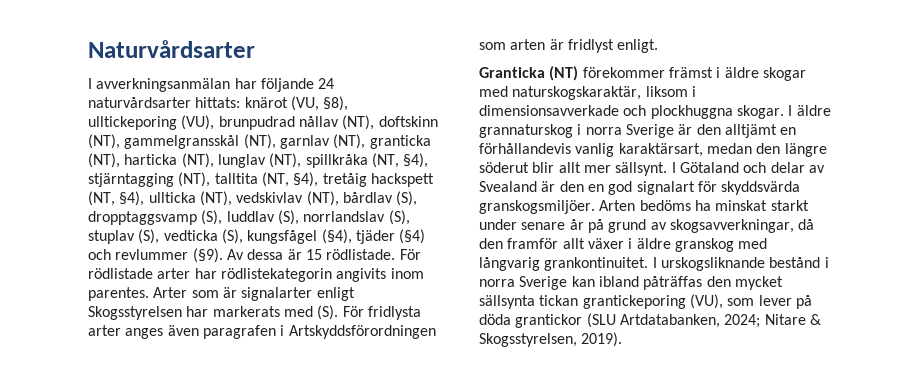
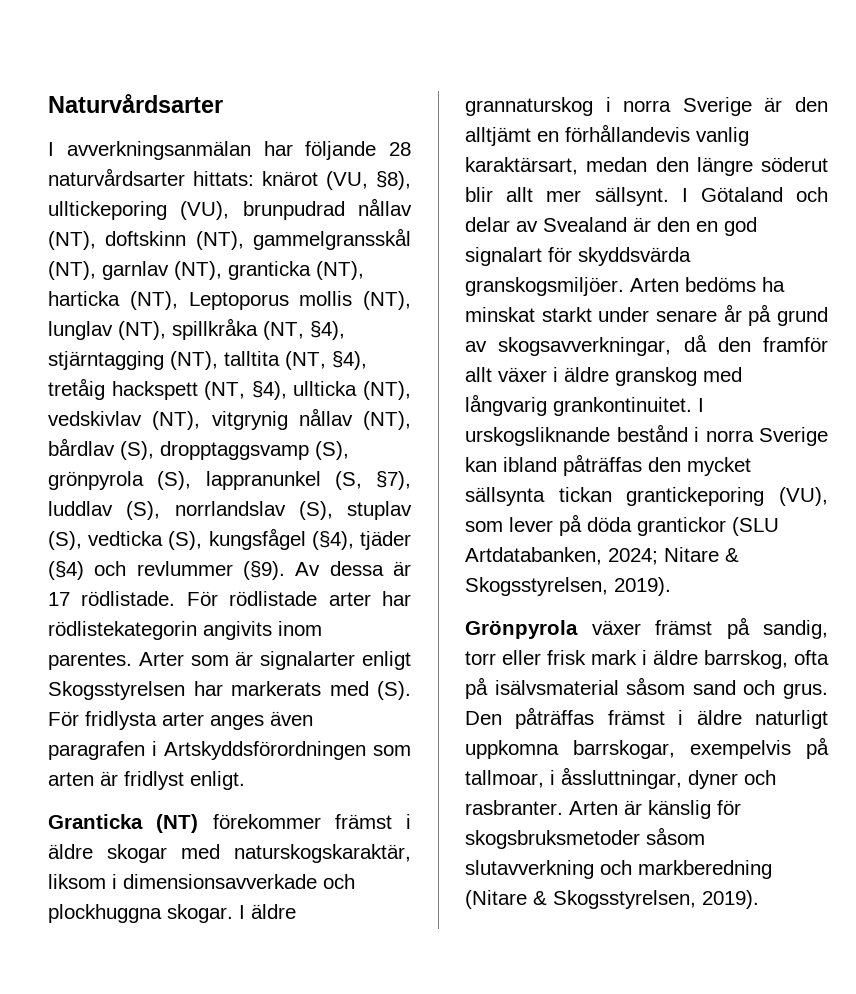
- I avverkningsanmälan har följande 24 naturvårdsarter hittats:
+ I avverkningsanmälan har följande 28 naturvårdsarter hittats:
- knärot (VU, §8), ulltickeporing (VU), brunpudrad nållav (NT), doftskinn (NT), gammelgransskål (NT), garnlav (NT), granticka (NT), harticka (NT), lunglav (NT), spillkråka (NT, §4), stjärntagging (NT), talltita (NT, §4), tretåig hackspett (NT, §4), ullticka (NT), vedskivlav (NT), bårdlav (S), dropptaggsvamp (S), luddlav (S), norrlandslav (S), stuplav (S), vedticka (S), kungsfågel (§4), tjäder (§4) och revlummer (§9).
+ knärot (VU, §8), ulltickeporing (VU), brunpudrad nållav (NT), doftskinn (NT), gammelgransskål (NT), garnlav (NT), granticka (NT), harticka (NT), Leptoporus mollis (NT), lunglav (NT), spillkråka (NT, §4), stjärntagging (NT), talltita (NT, §4), tretåig hackspett (NT, §4), ullticka (NT), vedskivlav (NT), vitgrynig nållav (NT), bårdlav (S), dropptaggsvamp (S), grönpyrola (S), lappranunkel (S, §7), luddlav (S), norrlandslav (S), stuplav (S), vedticka (S), kungsfågel (§4), tjäder (§4) och revlummer (§9).
- Av dessa är 15 rödlistade.
+ Av dessa är 17 rödlistade.
+ Grönpyrola växer främst på sandig, torr eller frisk mark i äldre barrskog, ofta på isälvsmaterial såsom sand och grus. Den påträffas främst i äldre naturligt uppkomna barrskogar, exempelvis på tallmoar, i åssluttningar, dyner och rasbranter. Arten är känslig för skogsbruksmetoder såsom slutavverkning och markberedning (Nitare & Skogsstyrelsen, 2019).

